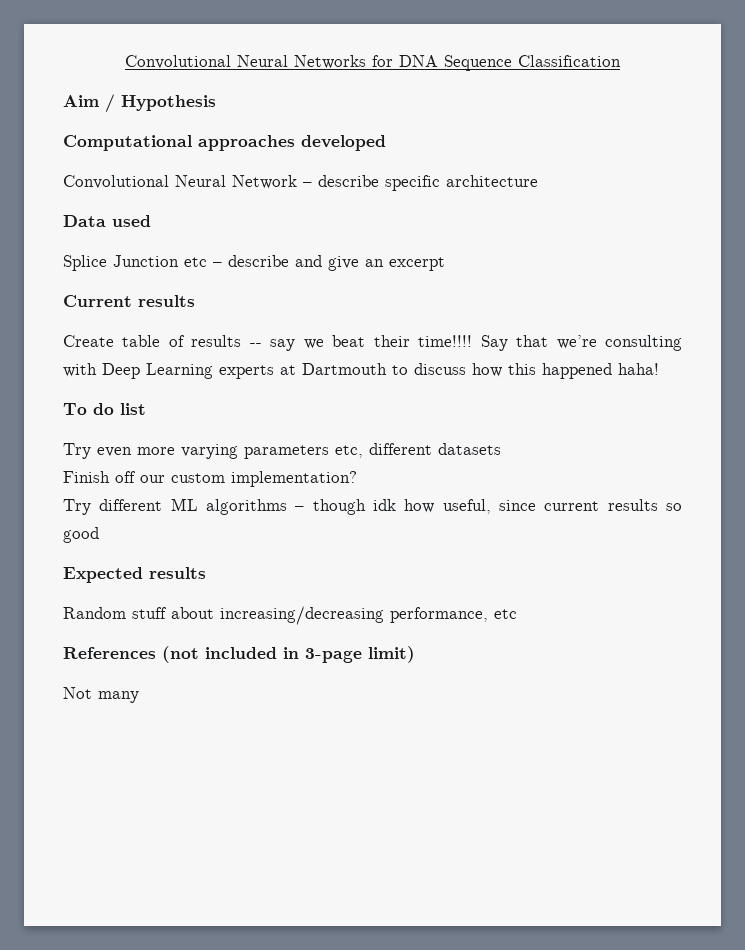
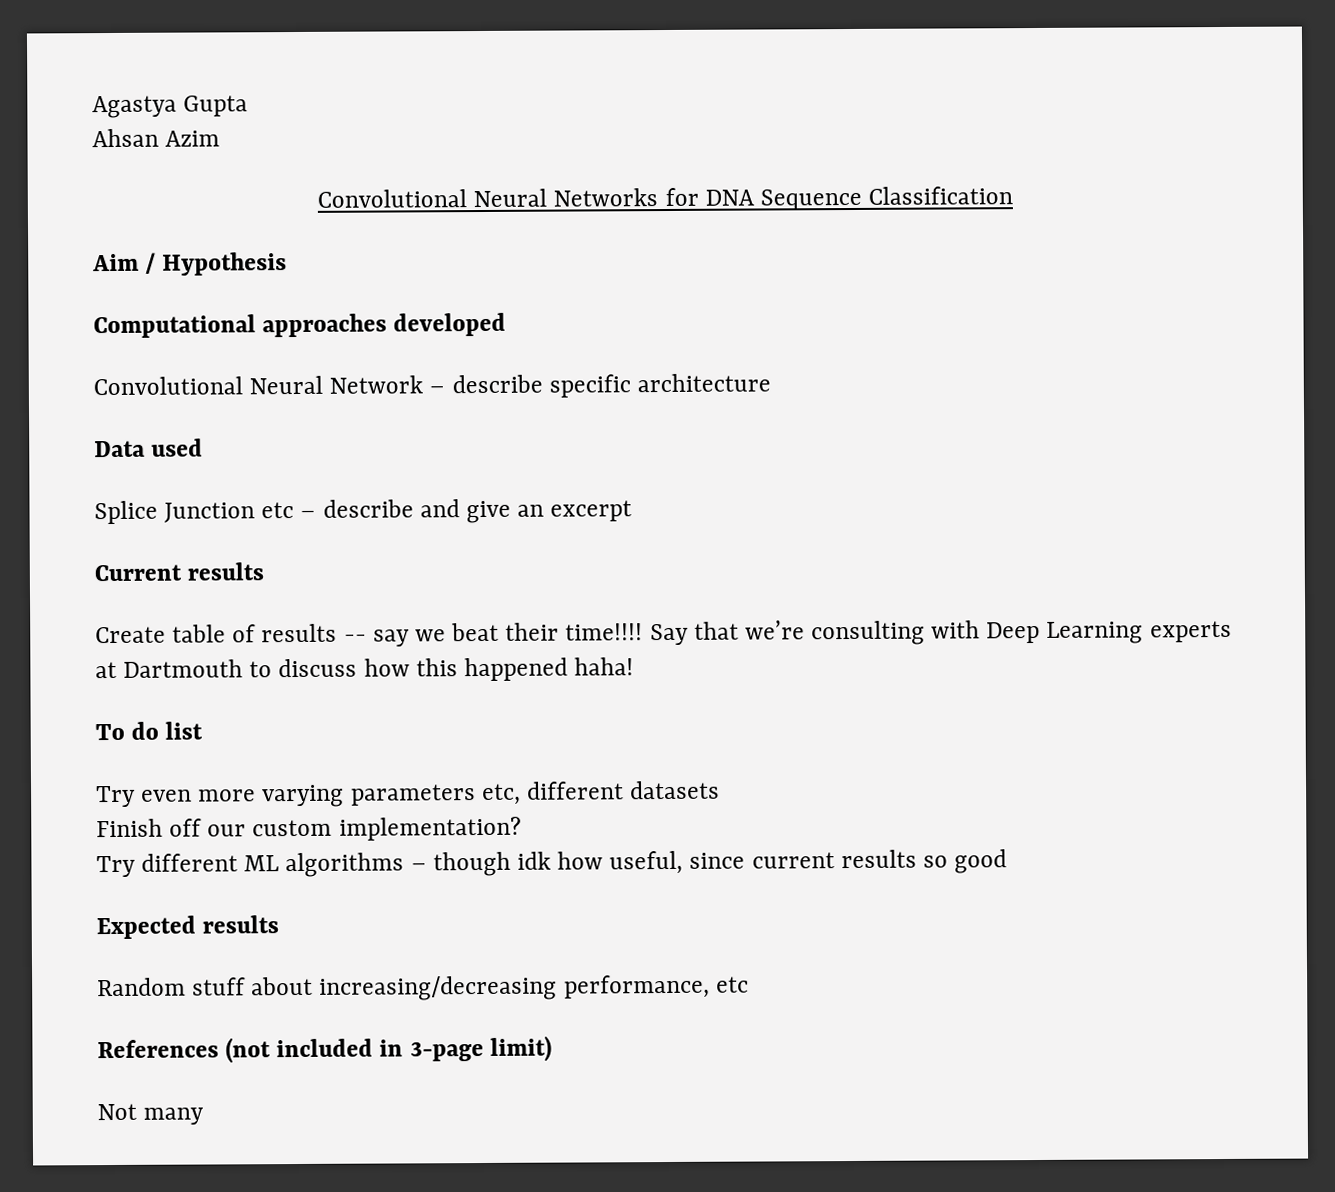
+ Agastya Gupta
+ Ahsan Azim

